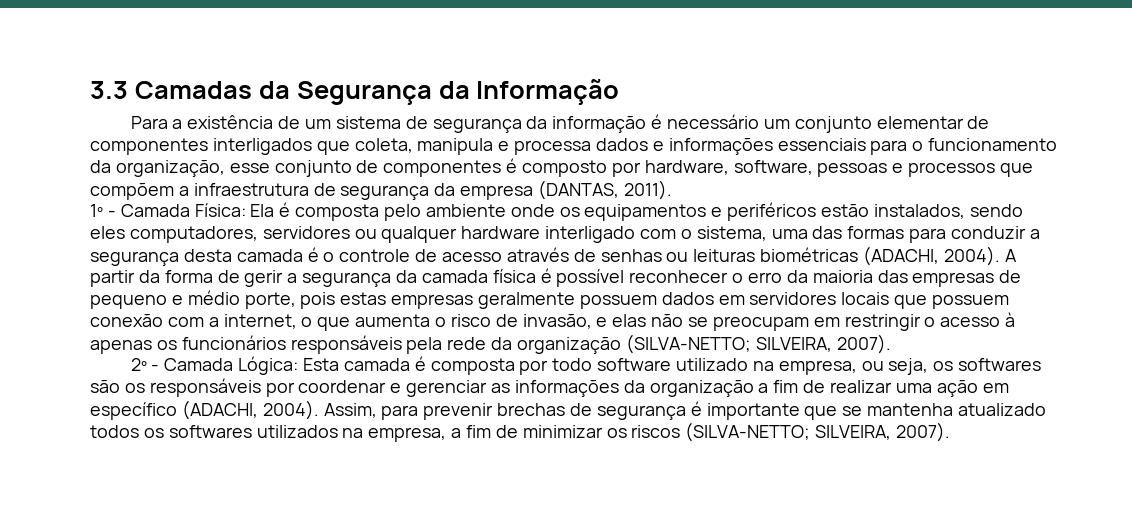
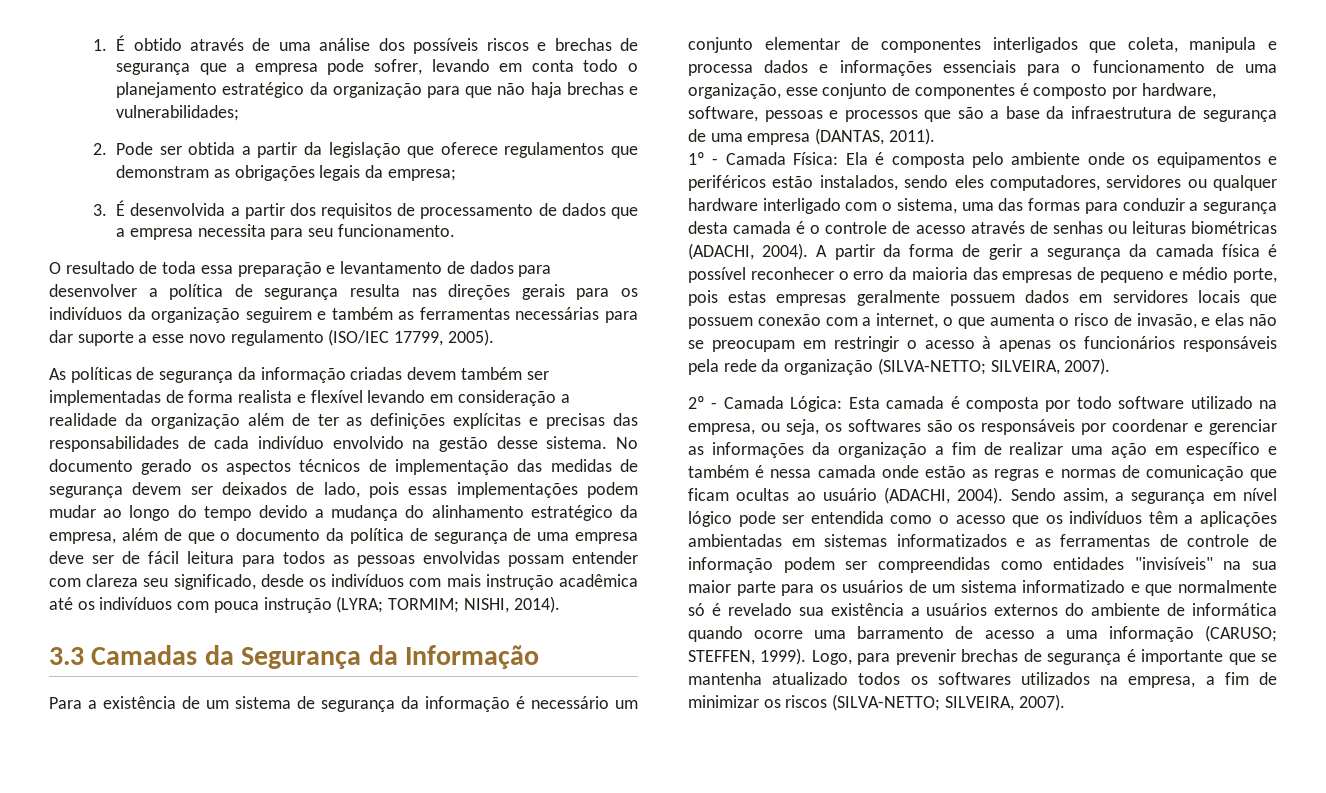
+ 1. É obtido através de uma análise dos possíveis riscos e brechas de segurança que a empresa pode sofrer, levando em conta todo o planejamento estratégico da organização para que não haja brechas e vulnerabilidades;
+ 2. Pode ser obtida a partir da legislação que oferece regulamentos que demonstram as obrigações legais da empresa;
+ 3. É desenvolvida a partir dos requisitos de processamento de dados que a empresa necessita para seu funcionamento.
+ O resultado de toda essa preparação e levantamento de dados para desenvolver a política de segurança resulta nas direções gerais para os indivíduos da organização seguirem e também as ferramentas necessárias para dar suporte a esse novo regulamento (ISO/IEC 17799, 2005).
+ As políticas de segurança da informação criadas devem também ser implementadas de forma realista e flexível levando em consideração a realidade da organização além de ter as definições explícitas e precisas das responsabilidades de cada indivíduo envolvido na gestão desse sistema. No documento gerado os aspectos técnicos de implementação das medidas de segurança devem ser deixados de lado, pois essas implementações podem mudar ao longo do tempo devido a mudança do alinhamento estratégico da empresa, além de que o documento da política de segurança de uma empresa deve ser de fácil leitura para todos as pessoas envolvidas possam entender com clareza seu significado, desde os indivíduos com mais instrução acadêmica até os indivíduos com pouca instrução (LYRA; TORMIM; NISHI, 2014).
- Para a existência de um sistema de segurança da informação é necessário um conjunto elementar de componentes interligados que coleta, manipula e processa dados e informações essenciais para o funcionamento da organização, esse conjunto de componentes é composto por hardware, software, pessoas e processos que compõem a infraestrutura de segurança da empresa (DANTAS, 2011).
+ Para a existência de um sistema de segurança da informação é necessário um conjunto elementar de componentes interligados que coleta, manipula e processa dados e informações essenciais para o funcionamento de uma organização, esse conjunto de componentes é composto por hardware, software, pessoas e processos que são a base da infraestrutura de segurança de uma empresa (DANTAS, 2011).
- Esta camada é composta por todo software utilizado na empresa, ou seja, os softwares são os responsáveis por coordenar e gerenciar as informações da organização a fim de realizar uma ação em específico (ADACHI, 2004). Assim, para prevenir brechas de segurança é importante que se mantenha atualizado todos os softwares utilizados na empresa, a fim de minimizar os riscos (SILVA-NETTO;
+ Esta camada é composta por todo software utilizado na empresa, ou seja, os softwares são os responsáveis por coordenar e gerenciar as informações da organização a fim de realizar uma ação em específico e também é nessa camada onde estão as regras e normas de comunicação que ficam ocultas ao usuário (ADACHI, 2004). Sendo assim, a segurança em nível lógico pode ser entendida como o acesso que os indivíduos têm a aplicações ambientadas em sistemas informatizados e as ferramentas de controle de informação podem ser compreendidas como entidades "invisíveis" na sua maior parte para os usuários de um sistema informatizado e que normalmente só é revelado sua existência a usuários externos do ambiente de informática quando ocorre uma barramento de acesso a uma informação (CARUSO; STEFFEN, 1999). Logo, para prevenir brechas de segurança é importante que se mantenha atualizado todos os softwares utilizados na empresa, a fim de minimizar os riscos (SILVA-NETTO;

